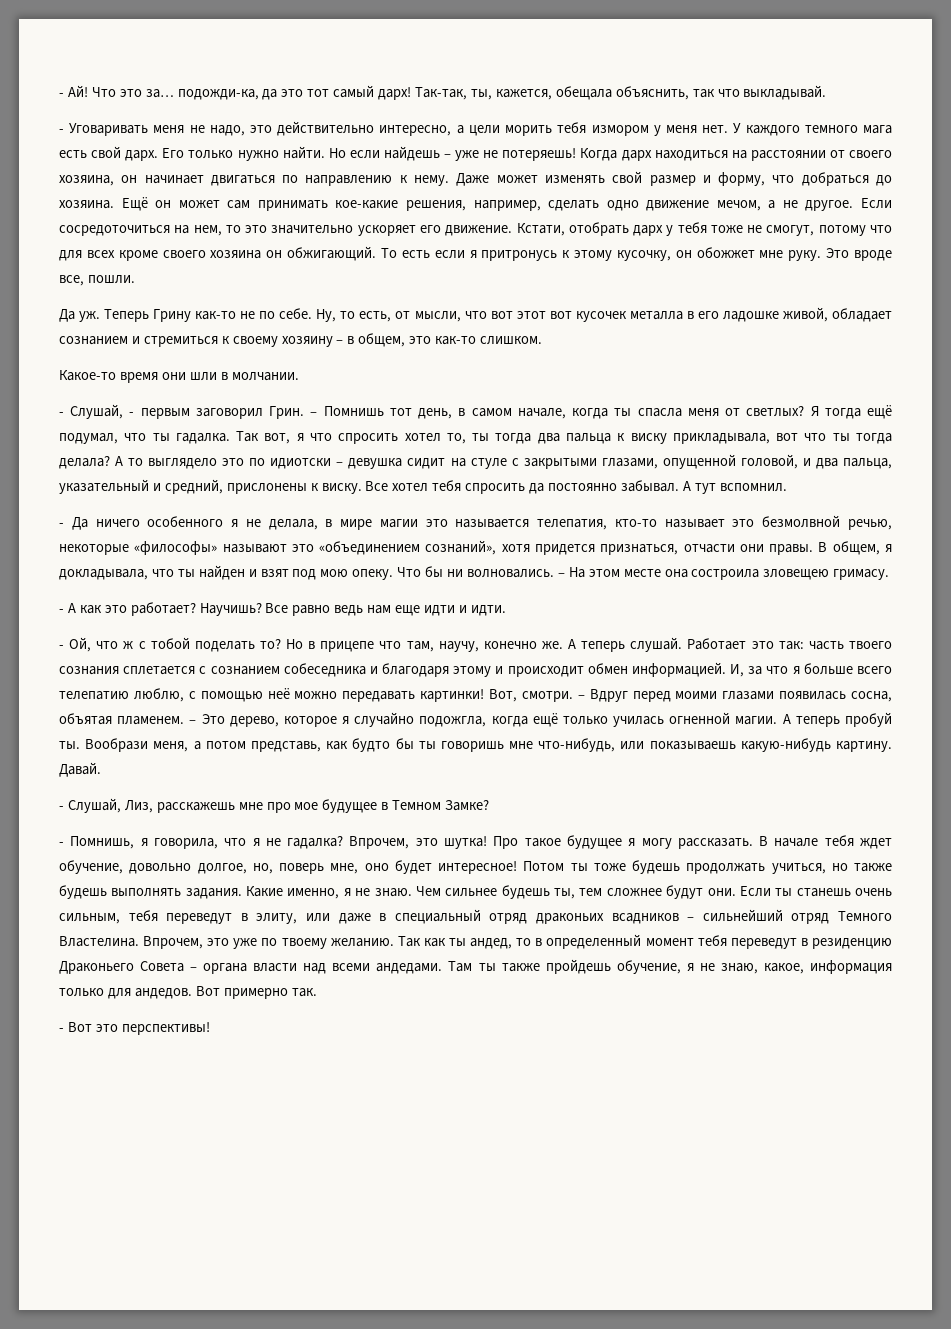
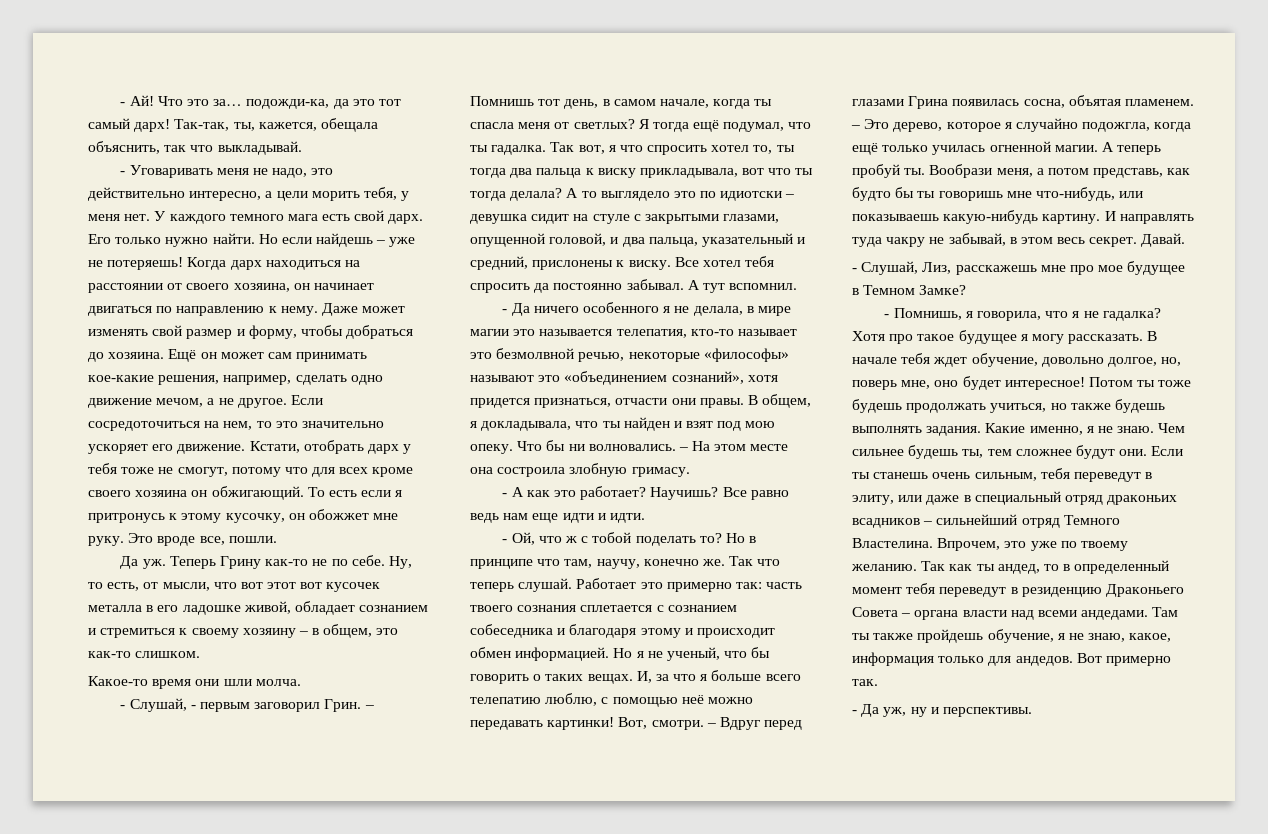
- - Уговаривать меня не надо, это действительно интересно, а цели морить тебя измором у меня нет.
+ - Уговаривать меня не надо, это действительно интересно, а цели морить тебя, у меня нет.
- Даже может изменять свой размер и форму, что добраться до хозяина.
+ Даже может изменять свой размер и форму, чтобы добраться до хозяина.
- Какое-то время они шли в молчании.
+ Какое-то время они шли молча.
- – На этом месте она состроила зловещею гримасу.
+ – На этом месте она состроила злобную гримасу.
- Но в прицепе что там, научу, конечно же.
+ Но в принципе что там, научу, конечно же.
- А теперь слушай.
+ Так что теперь слушай.
- Работает это так: часть твоего сознания сплетается с сознанием собеседника и благодаря этому и происходит обмен информацией.
+ Работает это примерно так: часть твоего сознания сплетается с сознанием собеседника и благодаря этому и происходит обмен информацией.
+ Но я не ученый, что бы говорить о таких вещах.
- – Вдруг перед моими глазами появилась сосна, объятая пламенем.
+ – Вдруг перед глазами Грина появилась сосна, объятая пламенем.
+ И направлять туда чакру не забывай, в этом весь секрет.
- Впрочем, это шутка! Про такое будущее я могу рассказать.
+ Хотя про такое будущее я могу рассказать.
- - Вот это перспективы!
+ - Да уж, ну и перспективы.

